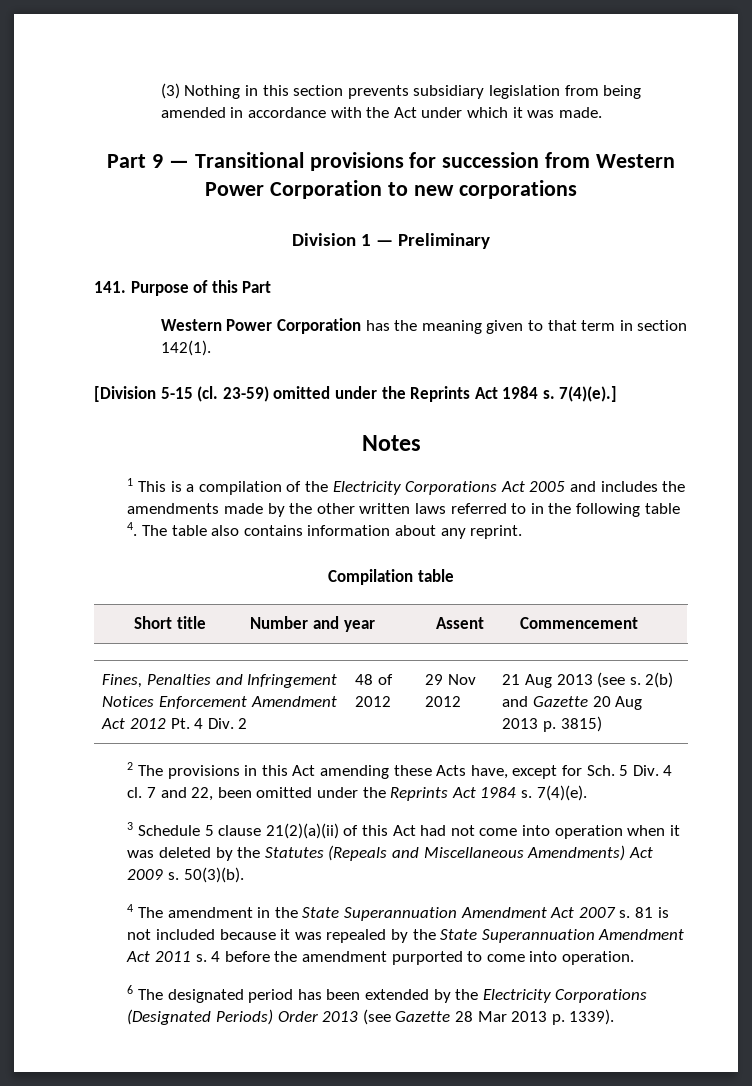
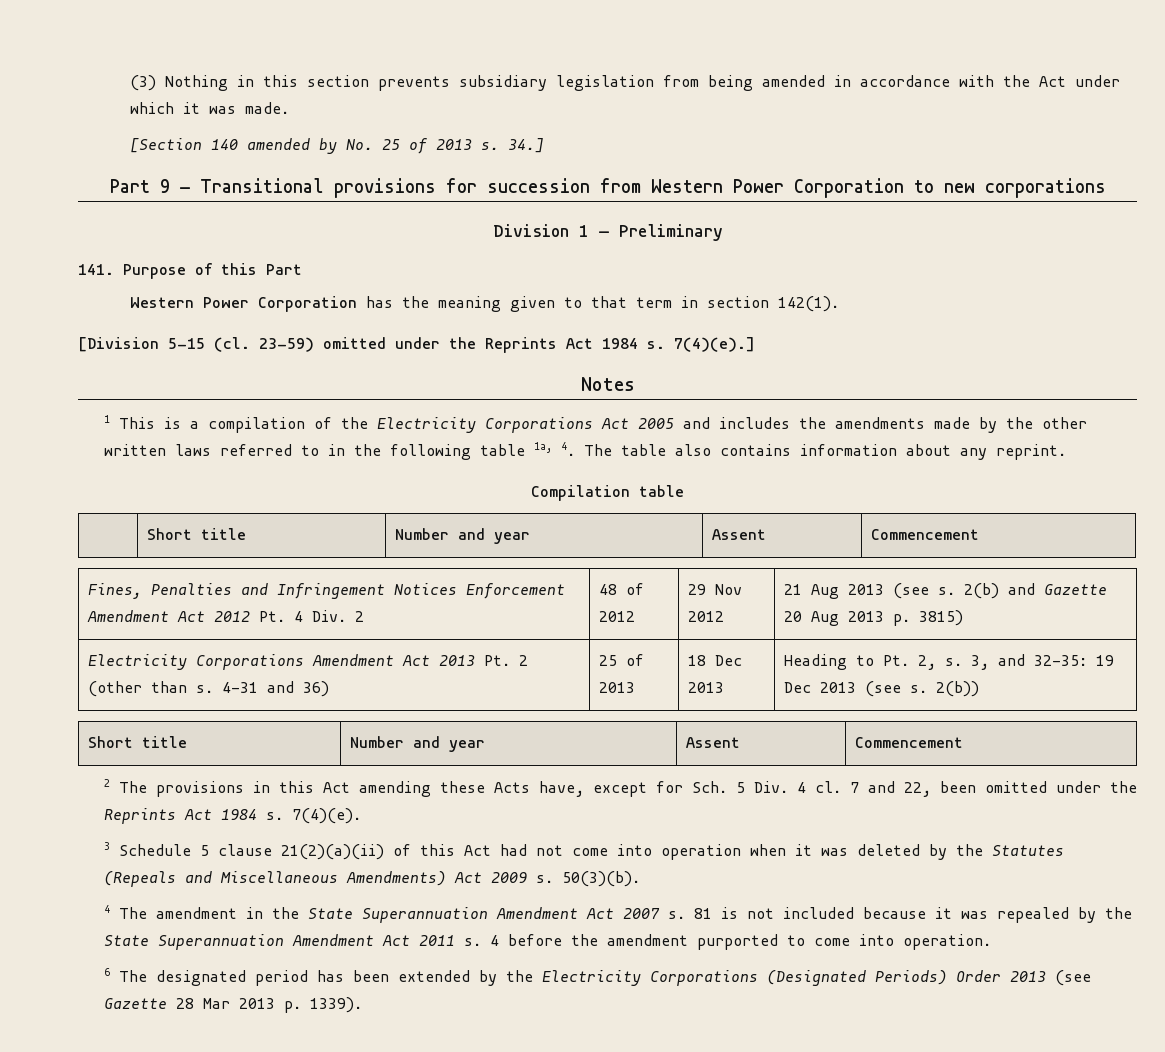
+ [Section 140 amended by No. 25 of 2013 s. 34.]
- 1 This is a compilation of the Electricity Corporations Act 2005 and includes the amendments made by the other written laws referred to in the following table 4. The table also contains information about any reprint.
+ 1 This is a compilation of the Electricity Corporations Act 2005 and includes the amendments made by the other written laws referred to in the following table 1a, 4. The table also contains information about any reprint.
+ Electricity Corporations Amendment Act 2013 Pt. 2 (other than s. 4-31 and 36) | 25 of 2013 | 18 Dec 2013 | Heading to Pt. 2, s. 3, and 32-35: 19 Dec 2013 (see s. 2(b))
+ Short title | Number and year | Assent | Commencement

